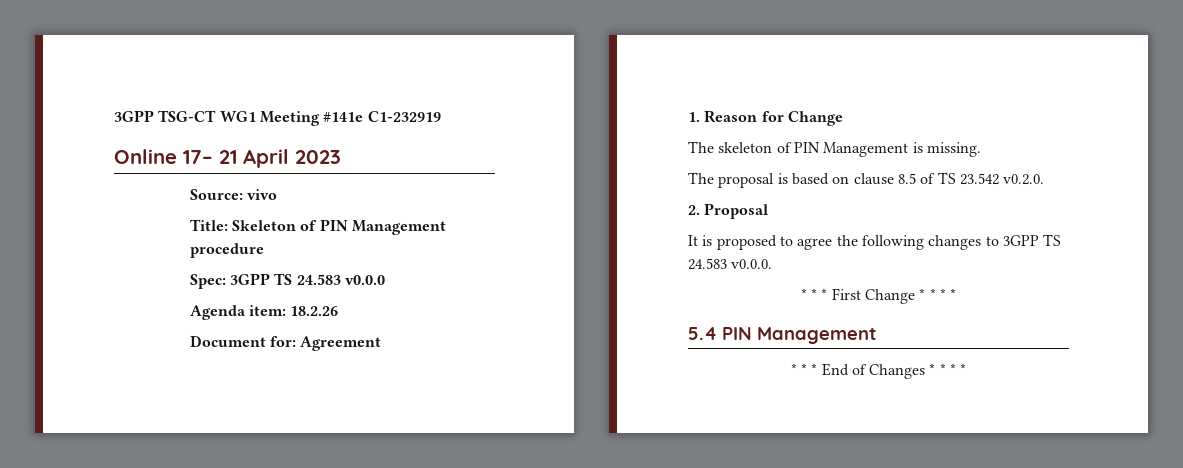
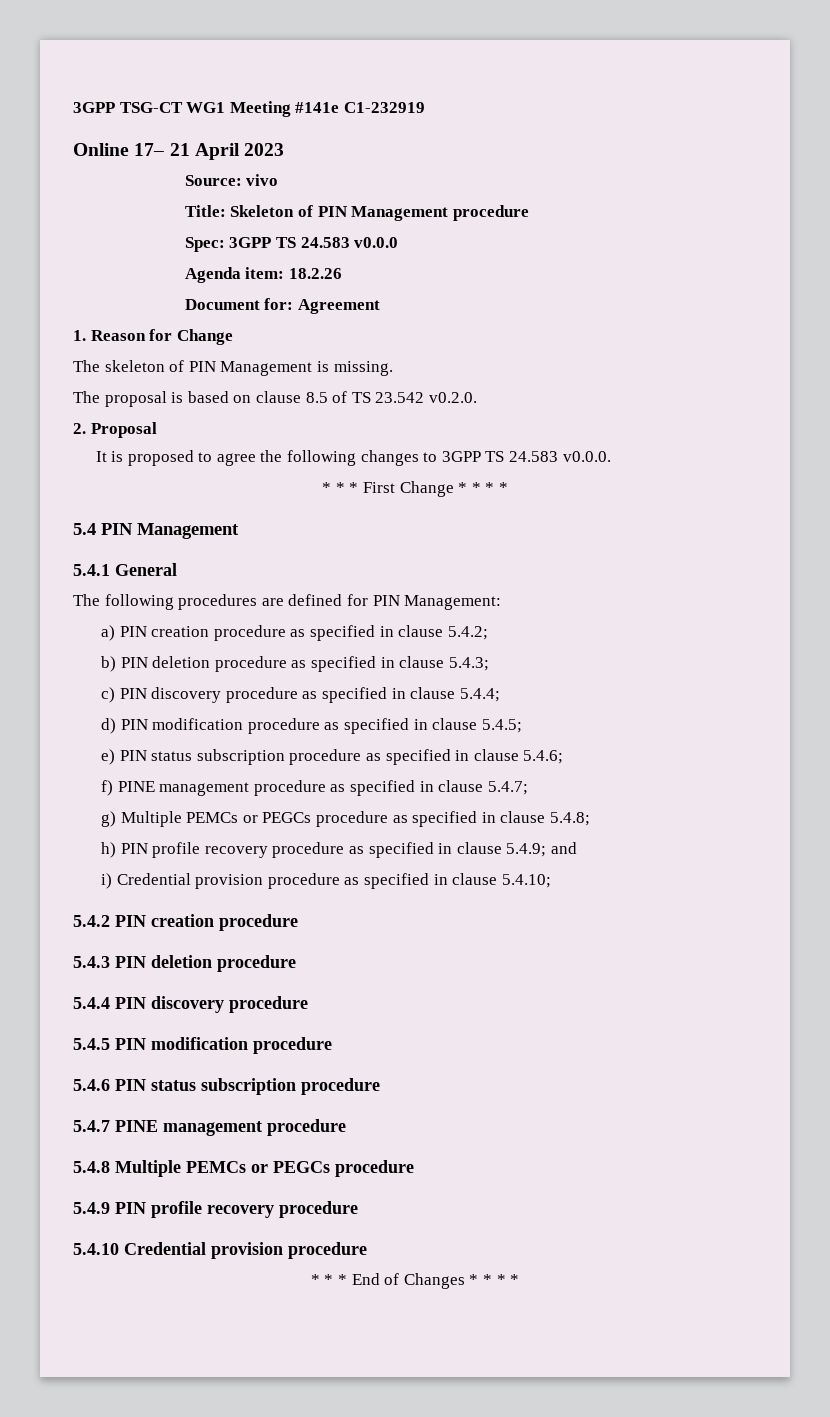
+ 5.4.1 General
+ The following procedures are defined for PIN Management:
+ a) PIN creation procedure as specified in clause 5.4.2;
+ b) PIN deletion procedure as specified in clause 5.4.3;
+ c) PIN discovery procedure as specified in clause 5.4.4;
+ d) PIN modification procedure as specified in clause 5.4.5;
+ e) PIN status subscription procedure as specified in clause 5.4.6;
+ f) PINE management procedure as specified in clause 5.4.7;
+ g) Multiple PEMCs or PEGCs procedure as specified in clause 5.4.8;
+ h) PIN profile recovery procedure as specified in clause 5.4.9; and
+ i) Credential provision procedure as specified in clause 5.4.10;
+ 5.4.2 PIN creation procedure
+ 5.4.3 PIN deletion procedure
+ 5.4.4 PIN discovery procedure
+ 5.4.5 PIN modification procedure
+ 5.4.6 PIN status subscription procedure
+ 5.4.7 PINE management procedure
+ 5.4.8 Multiple PEMCs or PEGCs procedure
+ 5.4.9 PIN profile recovery procedure
+ 5.4.10 Credential provision procedure

